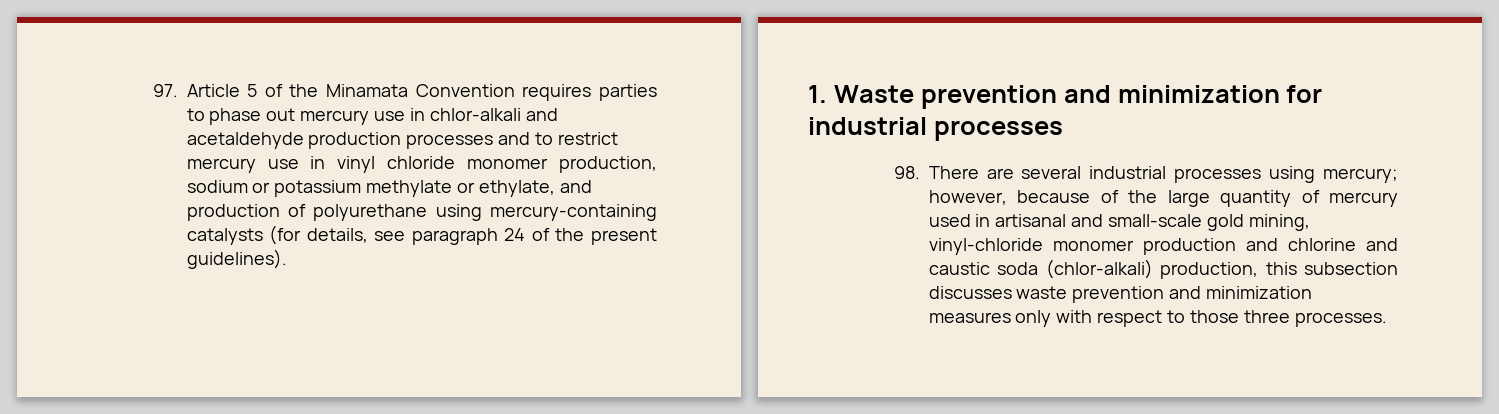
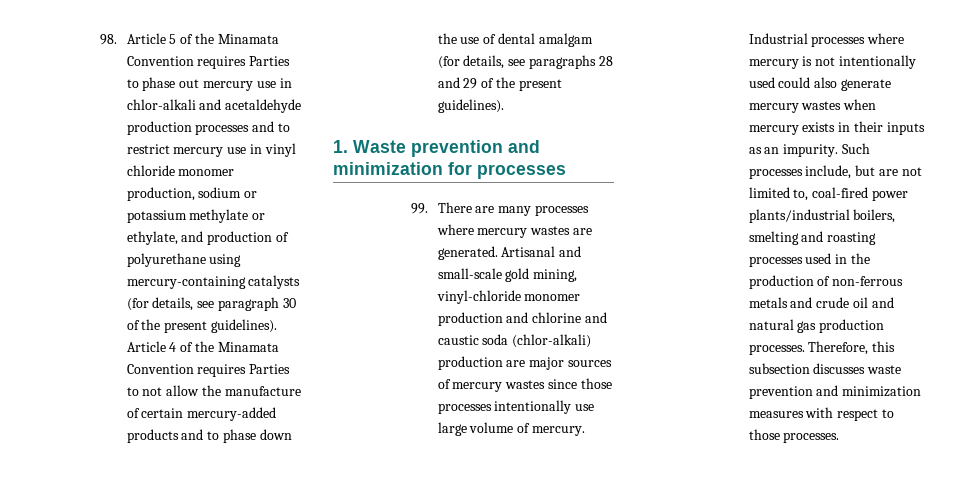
- 97. Article 5 of the Minamata Convention requires parties to phase out mercury use in chlor-alkali and acetaldehyde production processes and to restrict mercury use in vinyl chloride monomer production, sodium or potassium methylate or ethylate, and production of polyurethane using mercury-containing catalysts (for details, see paragraph 24 of the present guidelines).
+ 98. Article 5 of the Minamata Convention requires Parties to phase out mercury use in chlor-alkali and acetaldehyde production processes and to restrict mercury use in vinyl chloride monomer production, sodium or potassium methylate or ethylate, and production of polyurethane using mercury-containing catalysts (for details, see paragraph 30 of the present guidelines). Article 4 of the Minamata Convention requires Parties to not allow the manufacture of certain mercury-added products and to phase down the use of dental amalgam (for details, see paragraphs 28 and 29 of the present guidelines).
- 1. Waste prevention and minimization for industrial processes
+ 1. Waste prevention and minimization for processes
- 98. There are several industrial processes using mercury; however, because of the large quantity of mercury used in artisanal and small-scale gold mining, vinyl-chloride monomer production and chlorine and caustic soda (chlor-alkali) production, this subsection discusses waste prevention and minimization measures only with respect to those three processes.
+ 99. There are many processes where mercury wastes are generated. Artisanal and small-scale gold mining, vinyl-chloride monomer production and chlorine and caustic soda (chlor-alkali) production are major sources of mercury wastes since those processes intentionally use large volume of mercury. Industrial processes where mercury is not intentionally used could also generate mercury wastes when mercury exists in their inputs as an impurity. Such processes include, but are not limited to, coal-fired power plants/industrial boilers, smelting and roasting processes used in the production of non-ferrous metals and crude oil and natural gas production processes. Therefore, this subsection discusses waste prevention and minimization measures with respect to those processes.

